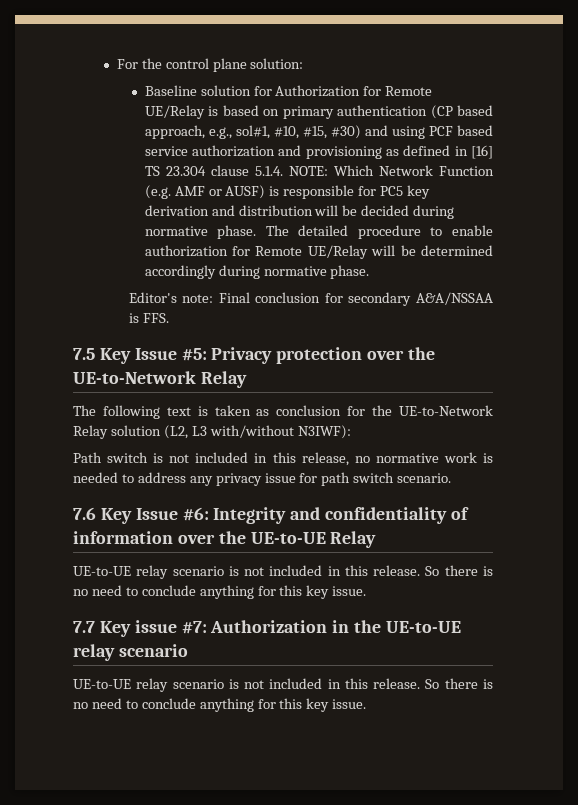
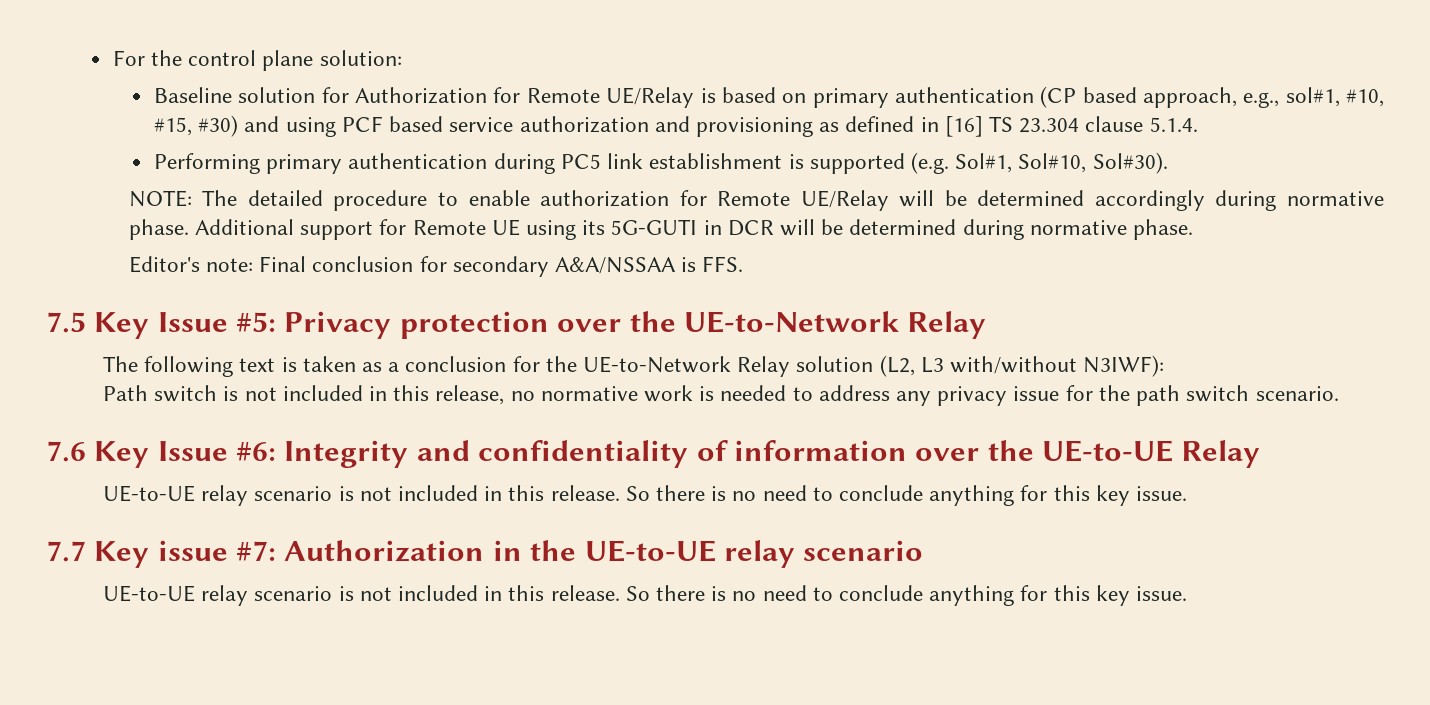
- Baseline solution for Authorization for Remote UE/Relay is based on primary authentication (CP based approach, e.g., sol#1, #10, #15, #30) and using PCF based service authorization and provisioning as defined in [16] TS 23.304 clause 5.1.4. NOTE: Which Network Function (e.g. AMF or AUSF) is responsible for PC5 key derivation and distribution will be decided during normative phase. The detailed procedure to enable authorization for Remote UE/Relay will be determined accordingly during normative phase.
+ Baseline solution for Authorization for Remote UE/Relay is based on primary authentication (CP based approach, e.g., sol#1, #10, #15, #30) and using PCF based service authorization and provisioning as defined in [16] TS 23.304 clause 5.1.4.
+ Performing primary authentication during PC5 link establishment is supported (e.g. Sol#1, Sol#10, Sol#30).
+ NOTE: The detailed procedure to enable authorization for Remote UE/Relay will be determined accordingly during normative phase. Additional support for Remote UE using its 5G-GUTI in DCR will be determined during normative phase.
- The following text is taken as conclusion for the UE-to-Network Relay solution (L2, L3 with/without N3IWF):
+ The following text is taken as a conclusion for the UE-to-Network Relay solution (L2, L3 with/without N3IWF):
- Path switch is not included in this release, no normative work is needed to address any privacy issue for path switch scenario.
+ Path switch is not included in this release, no normative work is needed to address any privacy issue for the path switch scenario.

